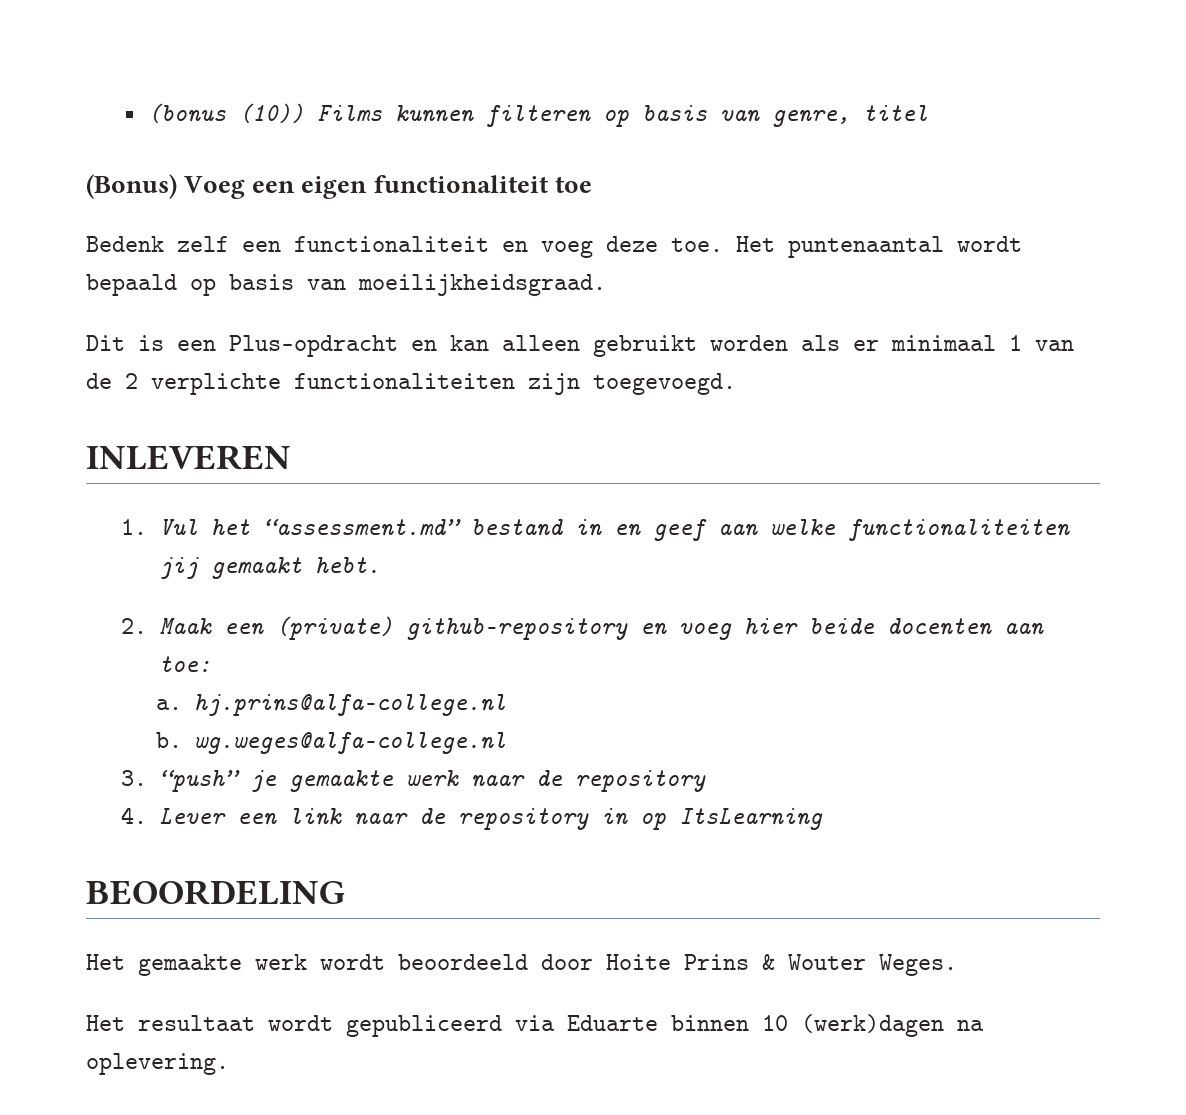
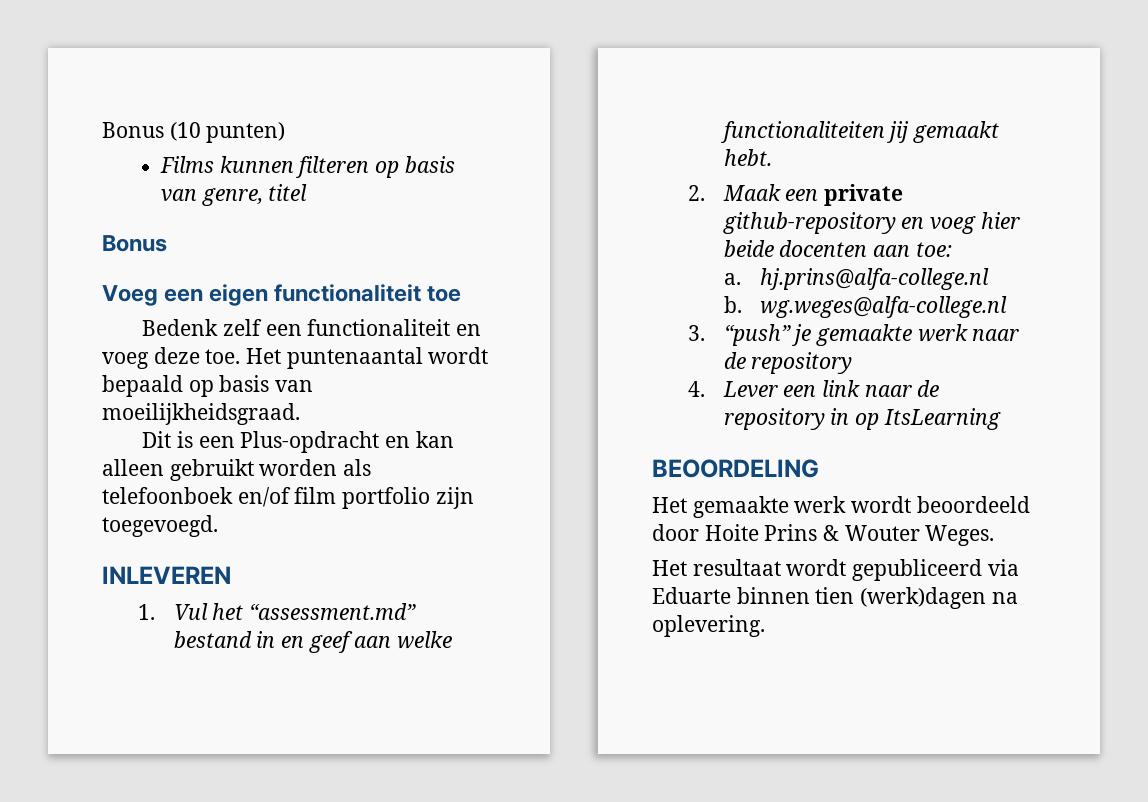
- (bonus (10)) Films kunnen filteren op basis van genre, titel
- (Bonus) Voeg een eigen functionaliteit toe
+ Bonus (10 punten)
+ Films kunnen filteren op basis van genre, titel
+ Bonus
+ Voeg een eigen functionaliteit toe
- Dit is een Plus-opdracht en kan alleen gebruikt worden als er minimaal 1 van de 2 verplichte functionaliteiten zijn toegevoegd.
+ Dit is een Plus-opdracht en kan alleen gebruikt worden als telefoonboek en/of film portfolio zijn toegevoegd.
- 2. Maak een (private) github-repository en voeg hier beide docenten aan toe:
+ 2. Maak een private github-repository en voeg hier beide docenten aan toe:
- Het resultaat wordt gepubliceerd via Eduarte binnen 10 (werk)dagen na oplevering.
+ Het resultaat wordt gepubliceerd via Eduarte binnen tien (werk)dagen na oplevering.

